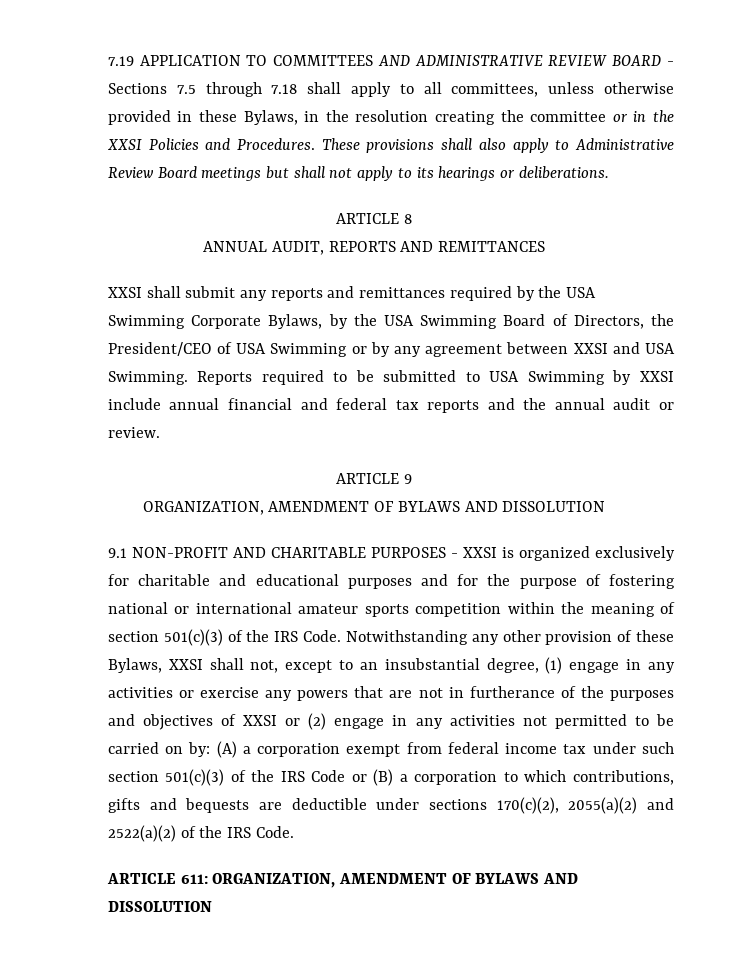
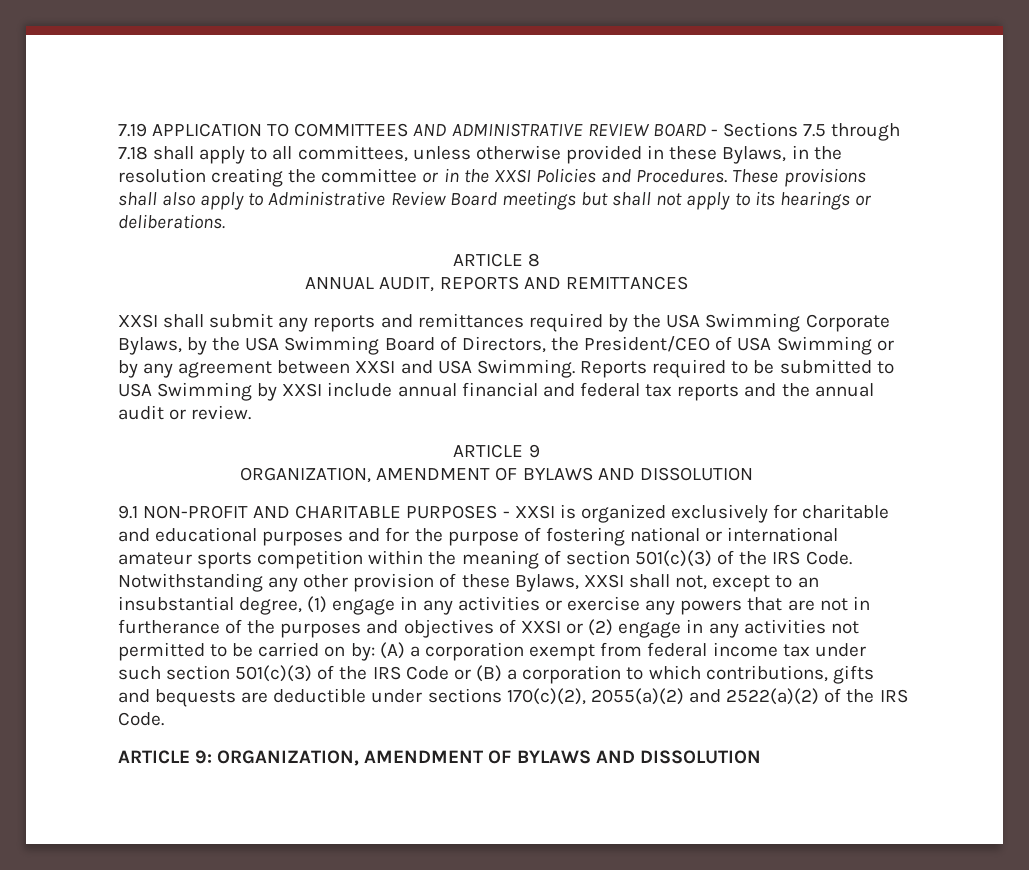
- ARTICLE 611: ORGANIZATION, AMENDMENT OF BYLAWS AND DISSOLUTION
+ ARTICLE 9: ORGANIZATION, AMENDMENT OF BYLAWS AND DISSOLUTION

